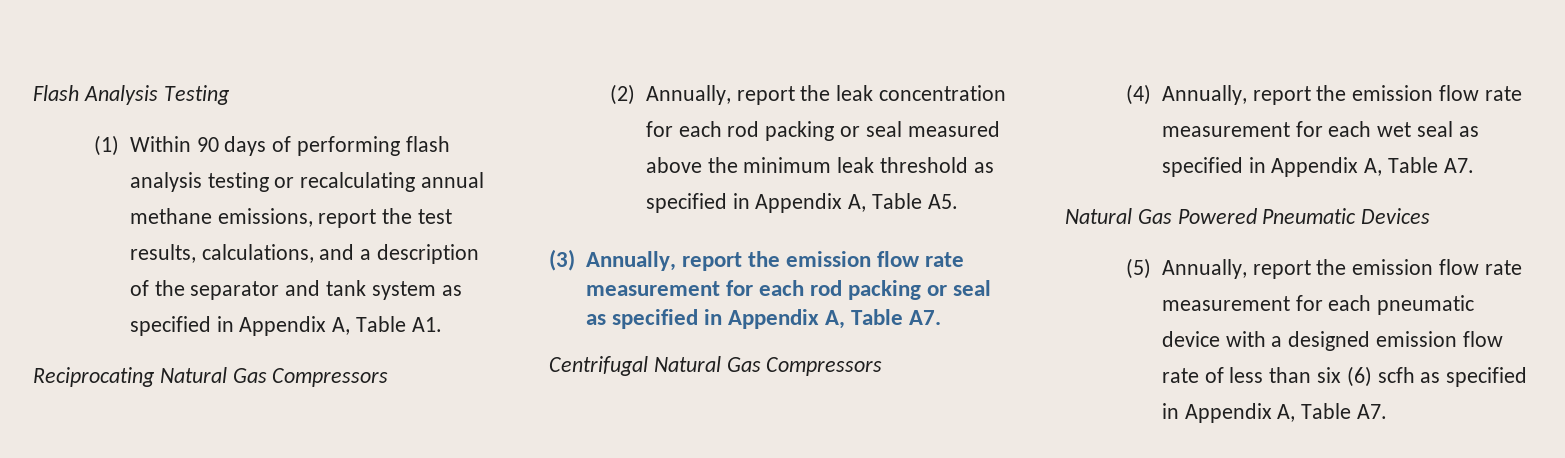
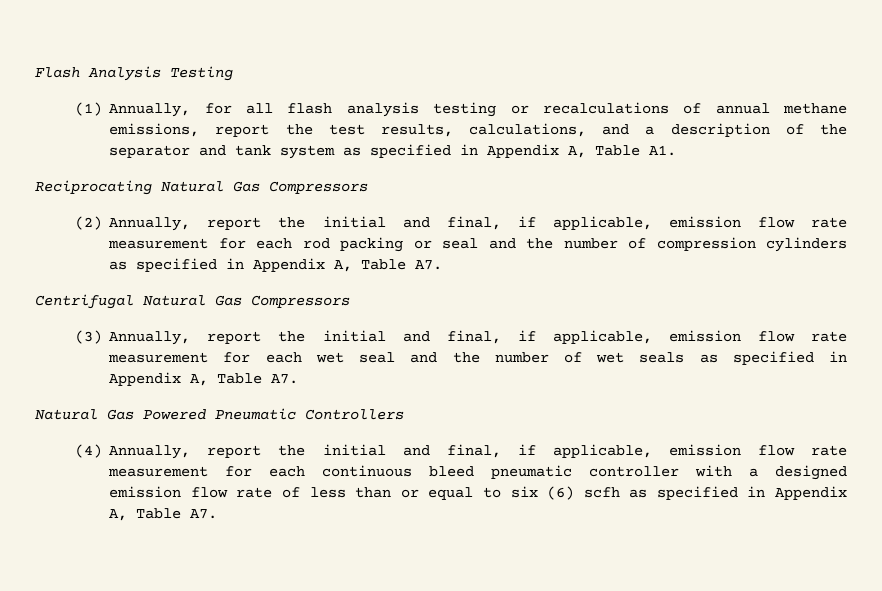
- (1) Within 90 days of performing flash analysis testing or recalculating annual methane emissions, report the test results, calculations, and a description of the separator and tank system as specified in Appendix A, Table A1.
+ (1) Annually, for all flash analysis testing or recalculations of annual methane emissions, report the test results, calculations, and a description of the separator and tank system as specified in Appendix A, Table A1.
- (2) Annually, report the leak concentration for each rod packing or seal measured above the minimum leak threshold as specified in Appendix A, Table A5.
- (3) Annually, report the emission flow rate measurement for each rod packing or seal as specified in Appendix A, Table A7.
+ (2) Annually, report the initial and final, if applicable, emission flow rate measurement for each rod packing or seal and the number of compression cylinders as specified in Appendix A, Table A7.
- (4) Annually, report the emission flow rate measurement for each wet seal as specified in Appendix A, Table A7.
+ (3) Annually, report the initial and final, if applicable, emission flow rate measurement for each wet seal and the number of wet seals as specified in Appendix A, Table A7.
- Natural Gas Powered Pneumatic Devices
- (5) Annually, report the emission flow rate measurement for each pneumatic device with a designed emission flow rate of less than six (6) scfh as specified in Appendix A, Table A7.
+ Natural Gas Powered Pneumatic Controllers
+ (4) Annually, report the initial and final, if applicable, emission flow rate measurement for each continuous bleed pneumatic controller with a designed emission flow rate of less than or equal to six (6) scfh as specified in Appendix A, Table A7.

